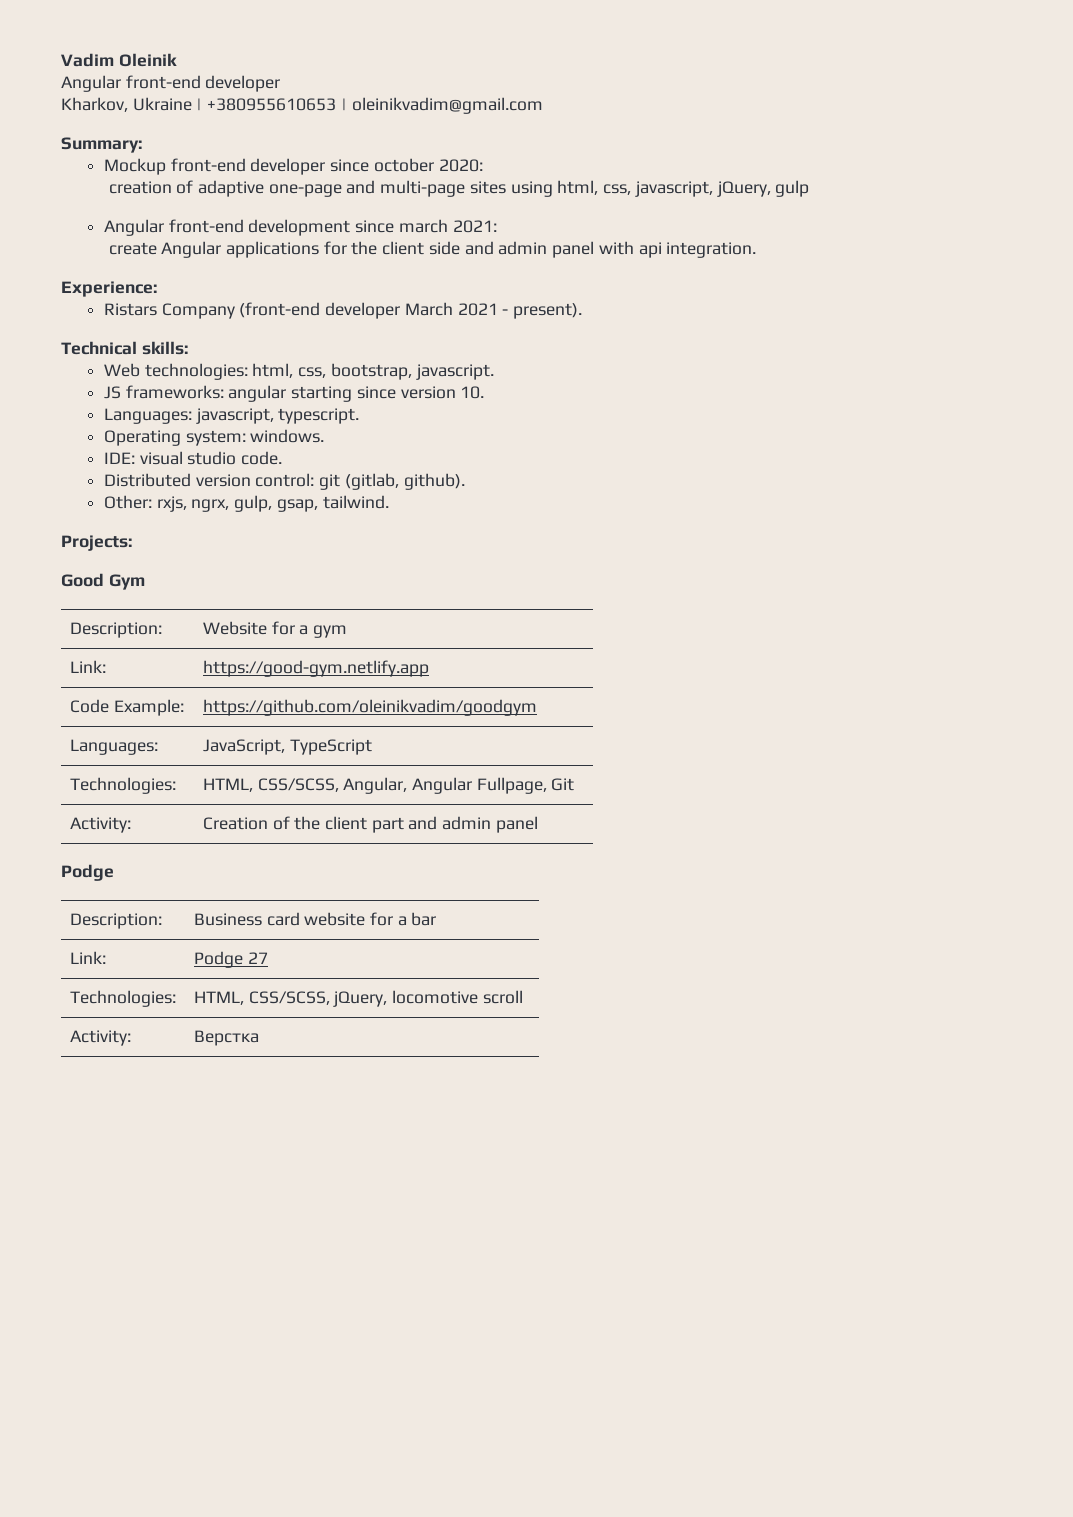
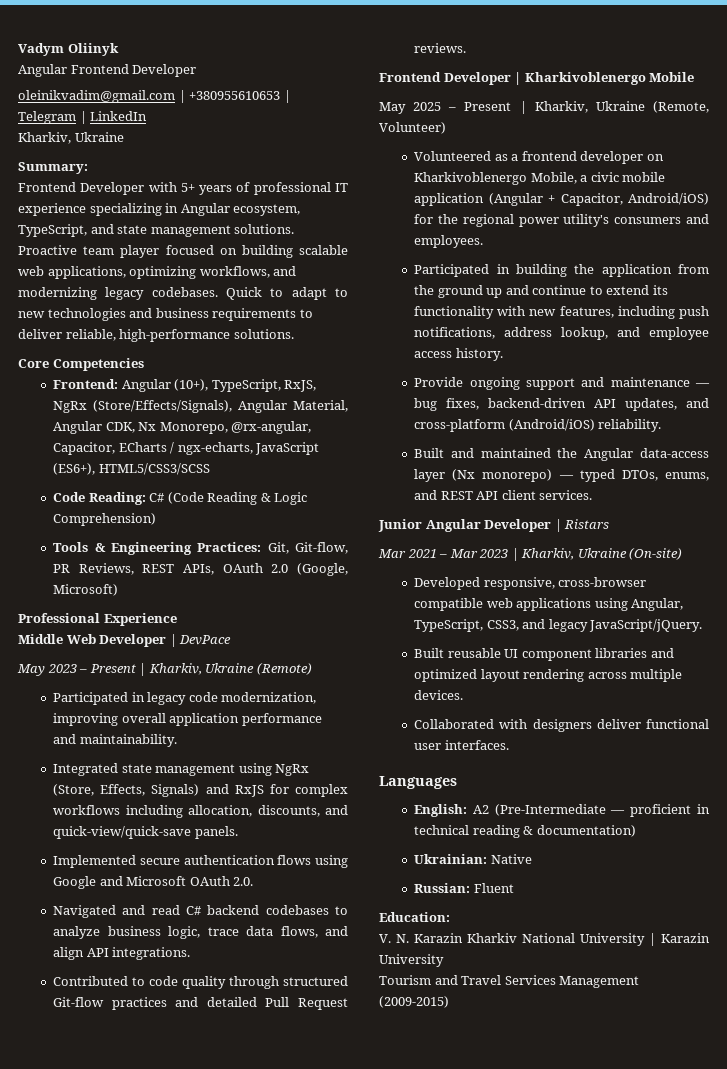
- Vadim Oleinik
- Angular front-end developer
- Kharkov, Ukraine | +380955610653 | oleinikvadim@gmail.com
+ Vadym Oliinyk
+ Angular Frontend Developer
+ oleinikvadim@gmail.com | +380955610653 | Telegram | LinkedIn
+ Kharkiv, Ukraine
  Summary:
- Mockup front-end developer since october 2020:
- creation of adaptive one-page and multi-page sites using html, css, javascript, jQuery, gulp
- Angular front-end development since march 2021:
- create Angular applications for the client side and admin panel with api integration.
- Experience:
- Ristars Company (front-end developer March 2021 - present).
- Technical skills:
- Web technologies: html, css, bootstrap, javascript.
- JS frameworks: angular starting since version 10.
- Languages: javascript, typescript.
- Operating system: windows.
- IDE: visual studio code.
- Distributed version control: git (gitlab, github).
- Other: rxjs, ngrx, gulp, gsap, tailwind.
- Projects:
- Good Gym
- Description: | Website for a gym
- Link: | https://good-gym.netlify.app
- Code Example: | https://github.com/oleinikvadim/goodgym
- Languages: | JavaScript, TypeScript
- Technologies: | HTML, CSS/SCSS, Angular, Angular Fullpage, Git
- Activity: | Creation of the client part and admin panel
- Podge
- Description: | Business card website for a bar
- Link: | Podge 27
- Technologies: | HTML, CSS/SCSS, jQuery, locomotive scroll
- Activity: | Верстка
+ Frontend Developer with 5+ years of professional IT experience specializing in Angular ecosystem, TypeScript, and state management solutions. Proactive team player focused on building scalable web applications, optimizing workflows, and modernizing legacy codebases. Quick to adapt to new technologies and business requirements to deliver reliable, high-performance solutions.
+ Core Competencies
+ Frontend: Angular (10+), TypeScript, RxJS, NgRx (Store/Effects/Signals), Angular Material, Angular CDK, Nx Monorepo, @rx-angular, Capacitor, ECharts / ngx-echarts, JavaScript (ES6+), HTML5/CSS3/SCSS
+ Code Reading: C# (Code Reading & Logic Comprehension)
+ Tools & Engineering Practices: Git, Git-flow, PR Reviews, REST APIs, OAuth 2.0 (Google, Microsoft)
+ Professional Experience
+ Middle Web Developer | DevPace
+ May 2023 – Present | Kharkiv, Ukraine (Remote)
+ Participated in legacy code modernization, improving overall application performance and maintainability.
+ Integrated state management using NgRx (Store, Effects, Signals) and RxJS for complex workflows including allocation, discounts, and quick-view/quick-save panels.
+ Implemented secure authentication flows using Google and Microsoft OAuth 2.0.
+ Navigated and read C# backend codebases to analyze business logic, trace data flows, and align API integrations.
+ Contributed to code quality through structured Git-flow practices and detailed Pull Request reviews.
+ Frontend Developer | Kharkivoblenergo Mobile
+ May 2025 – Present | Kharkiv, Ukraine (Remote, Volunteer)
+ Volunteered as a frontend developer on Kharkivoblenergo Mobile, a civic mobile application (Angular + Capacitor, Android/iOS) for the regional power utility's consumers and employees.
+ Participated in building the application from the ground up and continue to extend its functionality with new features, including push notifications, address lookup, and employee access history.
+ Provide ongoing support and maintenance — bug fixes, backend-driven API updates, and cross-platform (Android/iOS) reliability.
+ Built and maintained the Angular data-access layer (Nx monorepo) — typed DTOs, enums, and REST API client services.
+ Junior Angular Developer | Ristars
+ Mar 2021 – Mar 2023 | Kharkiv, Ukraine (On-site)
+ Developed responsive, cross-browser compatible web applications using Angular, TypeScript, CSS3, and legacy JavaScript/jQuery.
+ Built reusable UI component libraries and optimized layout rendering across multiple devices.
+ Collaborated with designers deliver functional user interfaces.
+ Languages
+ English: A2 (Pre-Intermediate — proficient in technical reading & documentation)
+ Ukrainian: Native
+ Russian: Fluent
+ Education:
+ V. N. Karazin Kharkiv National University | Karazin University
+ Tourism and Travel Services Management (2009-2015)

